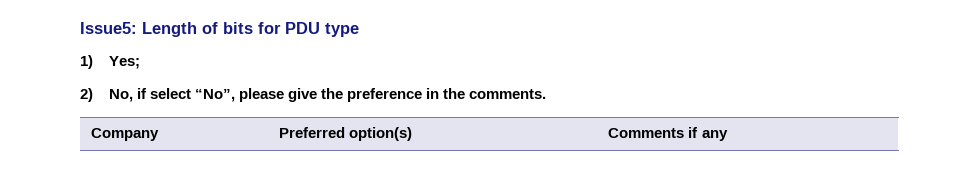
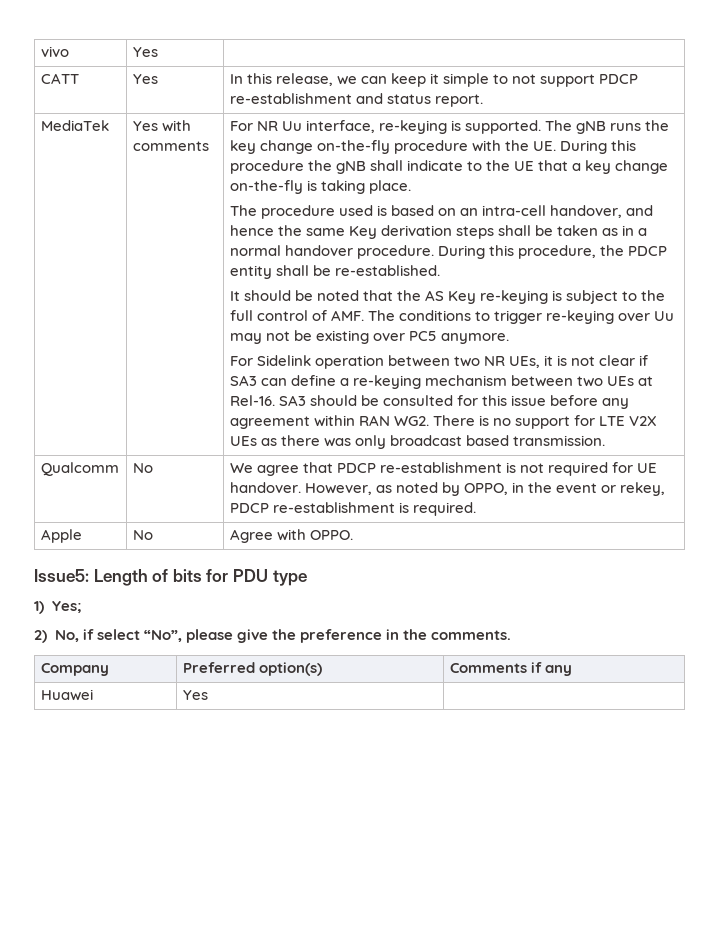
+ vivo | Yes |
+ CATT | Yes | In this release, we can keep it simple to not support PDCP re-establishment and status report.
+ MediaTek | Yes with comments | For NR Uu interface, re-keying is supported. The gNB runs the key change on-the-fly procedure with the UE. During this procedure the gNB shall indicate to the UE that a key change on-the-fly is taking place.
+ The procedure used is based on an intra-cell handover, and hence the same Key derivation steps shall be taken as in a normal handover procedure. During this procedure, the PDCP entity shall be re-established.
+ It should be noted that the AS Key re-keying is subject to the full control of AMF. The conditions to trigger re-keying over Uu may not be existing over PC5 anymore.
+ For Sidelink operation between two NR UEs, it is not clear if SA3 can define a re-keying mechanism between two UEs at Rel-16. SA3 should be consulted for this issue before any agreement within RAN WG2. There is no support for LTE V2X UEs as there was only broadcast based transmission.
+ Qualcomm | No | We agree that PDCP re-establishment is not required for UE handover. However, as noted by OPPO, in the event or rekey, PDCP re-establishment is required.
+ Apple | No | Agree with OPPO.
+ Huawei | Yes |

